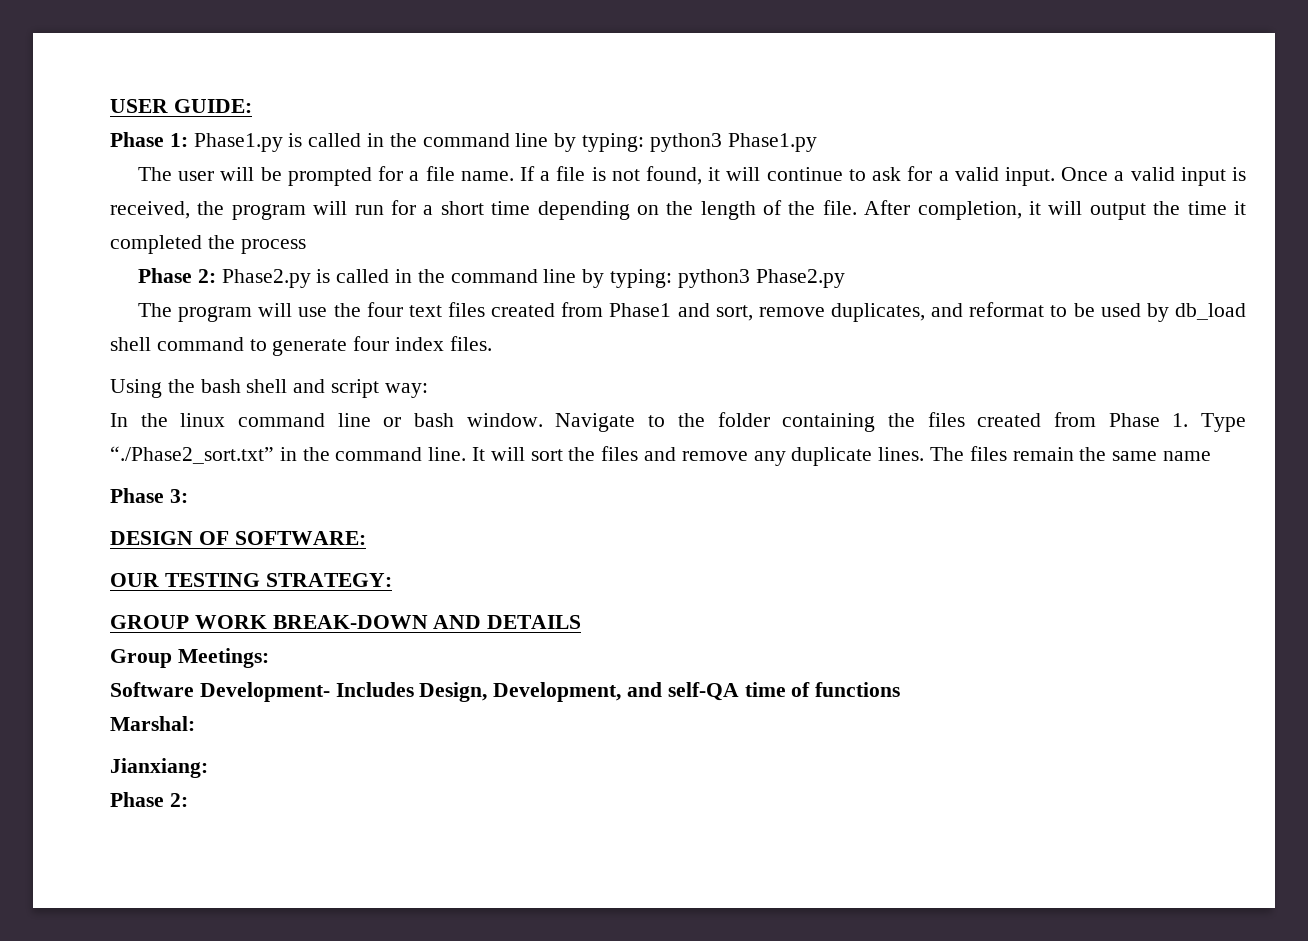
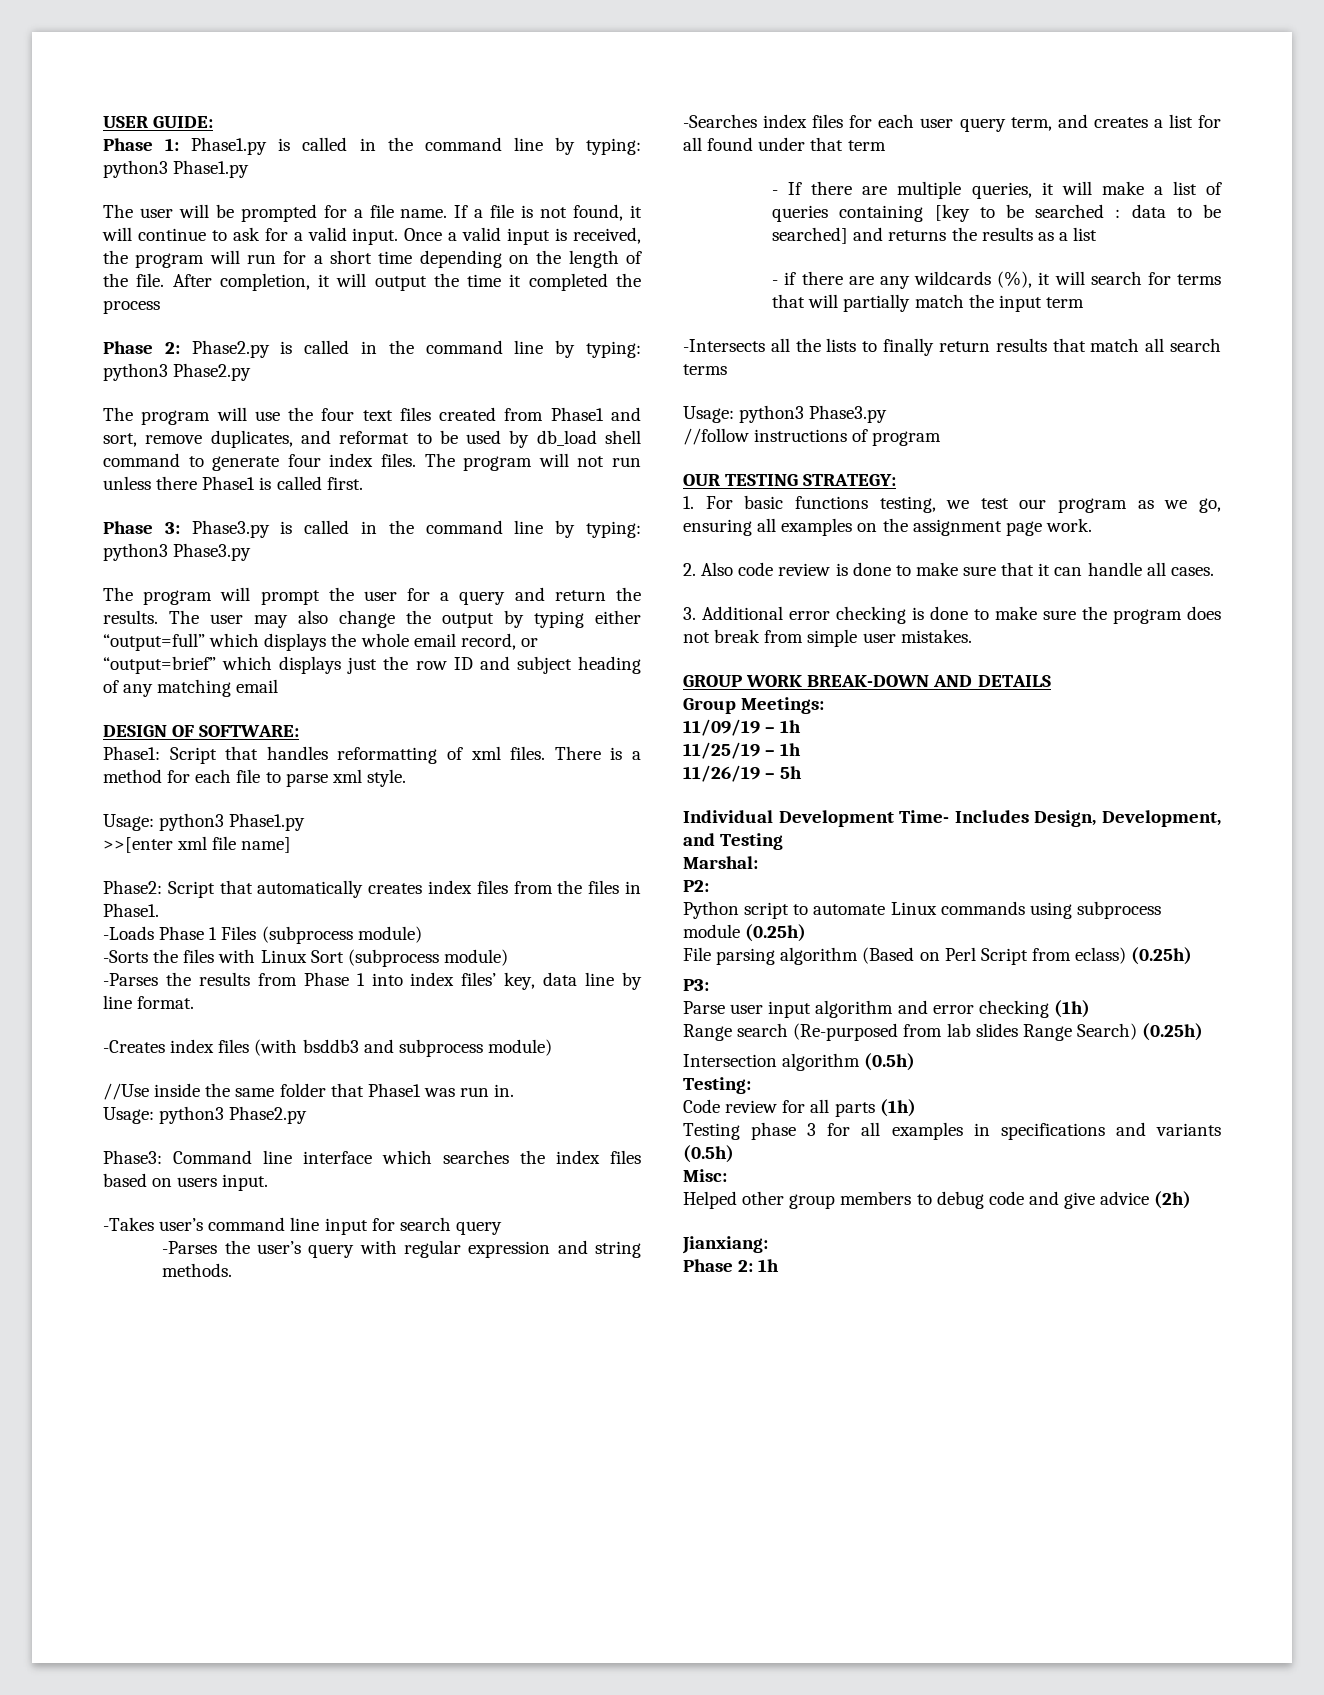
- The program will use the four text files created from Phase1 and sort, remove duplicates, and reformat to be used by db_load shell command to generate four index files.
- Using the bash shell and script way:
- In the linux command line or bash window. Navigate to the folder containing the files created from Phase 1. Type “./Phase2_sort.txt” in the command line. It will sort the files and remove any duplicate lines. The files remain the same name
- Phase 3:
+ The program will use the four text files created from Phase1 and sort, remove duplicates, and reformat to be used by db_load shell command to generate four index files. The program will not run unless there Phase1 is called first.
+ Phase 3: Phase3.py is called in the command line by typing: python3 Phase3.py
+ The program will prompt the user for a query and return the results. The user may also change the output by typing either “output=full” which displays the whole email record, or “output=brief” which displays just the row ID and subject heading of any matching email
  DESIGN OF SOFTWARE:
+ Phase1: Script that handles reformatting of xml files. There is a method for each file to parse xml style.
+ Usage: python3 Phase1.py
+ >>[enter xml file name]
+ Phase2: Script that automatically creates index files from the files in Phase1.
+ -Loads Phase 1 Files (subprocess module)
+ -Sorts the files with Linux Sort (subprocess module)
+ -Parses the results from Phase 1 into index files’ key, data line by line format.
+ -Creates index files (with bsddb3 and subprocess module)
+ //Use inside the same folder that Phase1 was run in.
+ Usage: python3 Phase2.py
+ Phase3: Command line interface which searches the index files based on users input.
+ -Takes user’s command line input for search query
+ -Parses the user’s query with regular expression and string methods.
+ -Searches index files for each user query term, and creates a list for all found under that term
+ - If there are multiple queries, it will make a list of queries containing [key to be searched : data to be searched] and returns the results as a list
+ - if there are any wildcards (%), it will search for terms that will partially match the input term
+ -Intersects all the lists to finally return results that match all search terms
+ Usage: python3 Phase3.py
+ //follow instructions of program
  OUR TESTING STRATEGY:
+ 1. For basic functions testing, we test our program as we go, ensuring all examples on the assignment page work.
+ 2. Also code review is done to make sure that it can handle all cases.
+ 3. Additional error checking is done to make sure the program does not break from simple user mistakes.
- Software Development- Includes Design, Development, and self-QA time of functions
+ 11/09/19 – 1h
+ 11/25/19 – 1h
+ 11/26/19 – 5h
+ Individual Development Time- Includes Design, Development, and Testing
  Marshal:
+ P2:
+ Python script to automate Linux commands using subprocess module (0.25h)
+ File parsing algorithm (Based on Perl Script from eclass) (0.25h)
+ P3:
+ Parse user input algorithm and error checking (1h)
+ Range search (Re-purposed from lab slides Range Search) (0.25h)
+ Intersection algorithm (0.5h)
+ Testing:
+ Code review for all parts (1h)
+ Testing phase 3 for all examples in specifications and variants (0.5h)
+ Misc:
+ Helped other group members to debug code and give advice (2h)
  Jianxiang:
- Phase 2:
+ Phase 2: 1h

